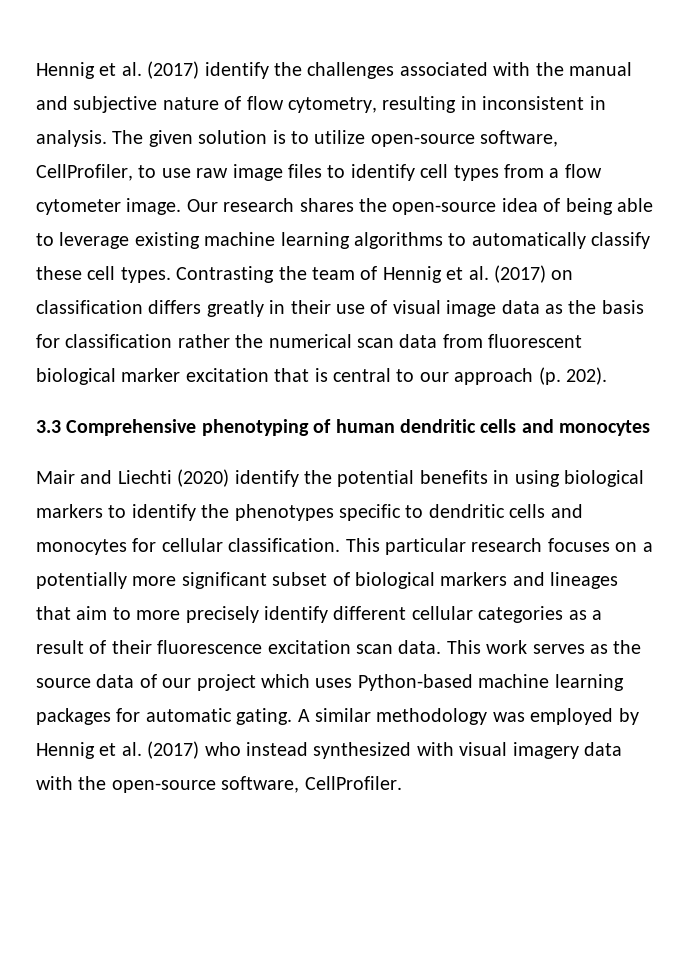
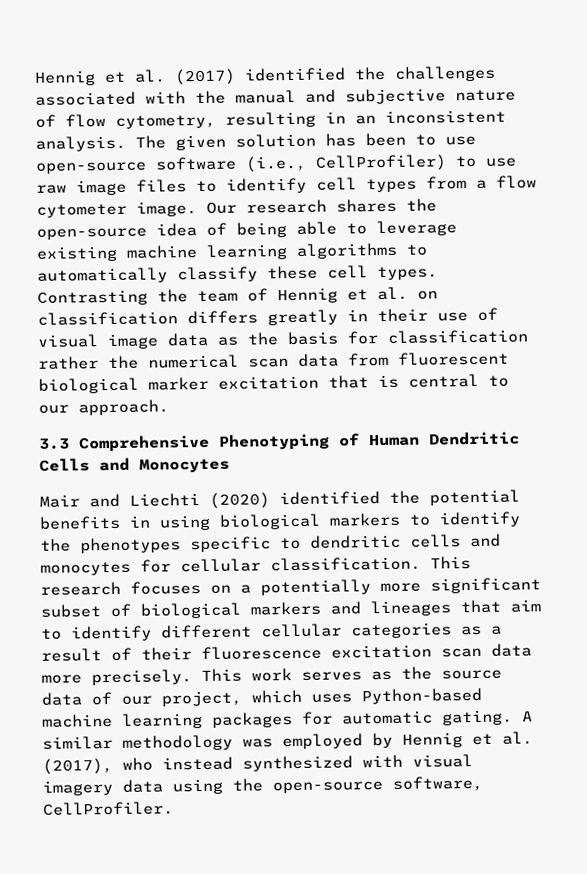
- Hennig et al. (2017) identify the challenges associated with the manual and subjective nature of flow cytometry, resulting in inconsistent in analysis.
+ Hennig et al. (2017) identified the challenges associated with the manual and subjective nature of flow cytometry, resulting in an inconsistent analysis.
- The given solution is to utilize open-source software, CellProfiler, to use raw image files to identify cell types from a flow cytometer image.
+ The given solution has been to use open-source software (i.e., CellProfiler) to use raw image files to identify cell types from a flow cytometer image.
- Contrasting the team of Hennig et al. (2017) on classification differs greatly in their use of visual image data as the basis for classification rather the numerical scan data from fluorescent biological marker excitation that is central to our approach (p. 202).
+ Contrasting the team of Hennig et al. on classification differs greatly in their use of visual image data as the basis for classification rather the numerical scan data from fluorescent biological marker excitation that is central to our approach.
- 3.3 Comprehensive phenotyping of human dendritic cells and monocytes
+ 3.3 Comprehensive Phenotyping of Human Dendritic Cells and Monocytes
- Mair and Liechti (2020) identify the potential benefits in using biological markers to identify the phenotypes specific to dendritic cells and monocytes for cellular classification.
+ Mair and Liechti (2020) identified the potential benefits in using biological markers to identify the phenotypes specific to dendritic cells and monocytes for cellular classification.
- This particular research focuses on a potentially more significant subset of biological markers and lineages that aim to more precisely identify different cellular categories as a result of their fluorescence excitation scan data.
+ This research focuses on a potentially more significant subset of biological markers and lineages that aim to identify different cellular categories as a result of their fluorescence excitation scan data more precisely.
- This work serves as the source data of our project which uses Python-based machine learning packages for automatic gating.
+ This work serves as the source data of our project, which uses Python-based machine learning packages for automatic gating.
- A similar methodology was employed by Hennig et al. (2017) who instead synthesized with visual imagery data with the open-source software, CellProfiler.
+ A similar methodology was employed by Hennig et al. (2017), who instead synthesized with visual imagery data using the open-source software, CellProfiler.

